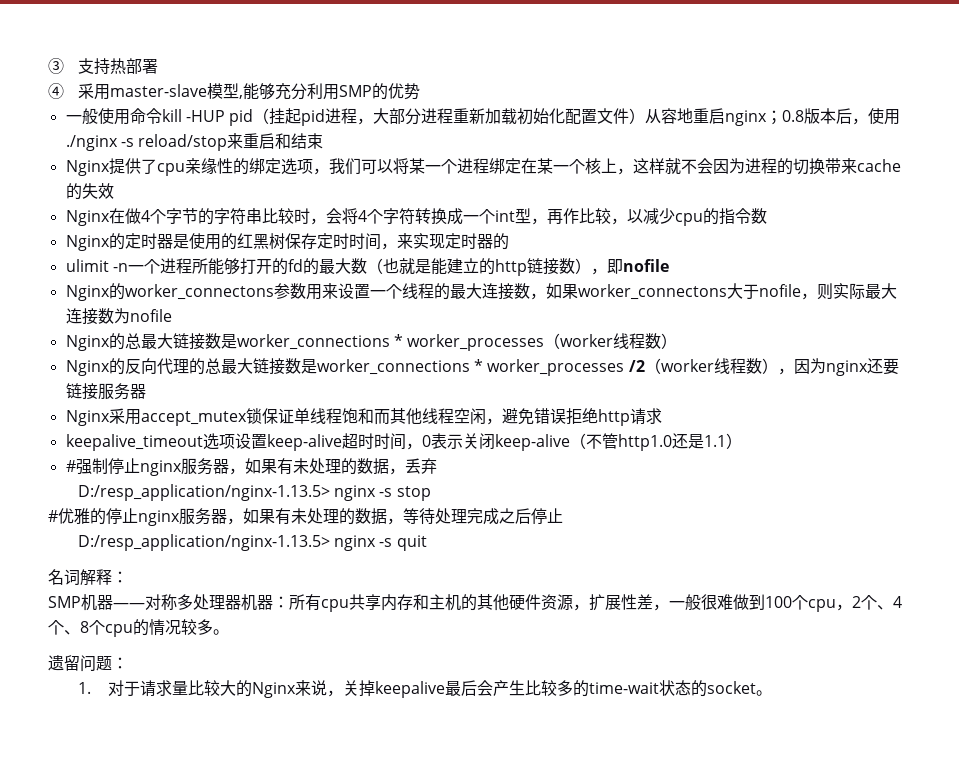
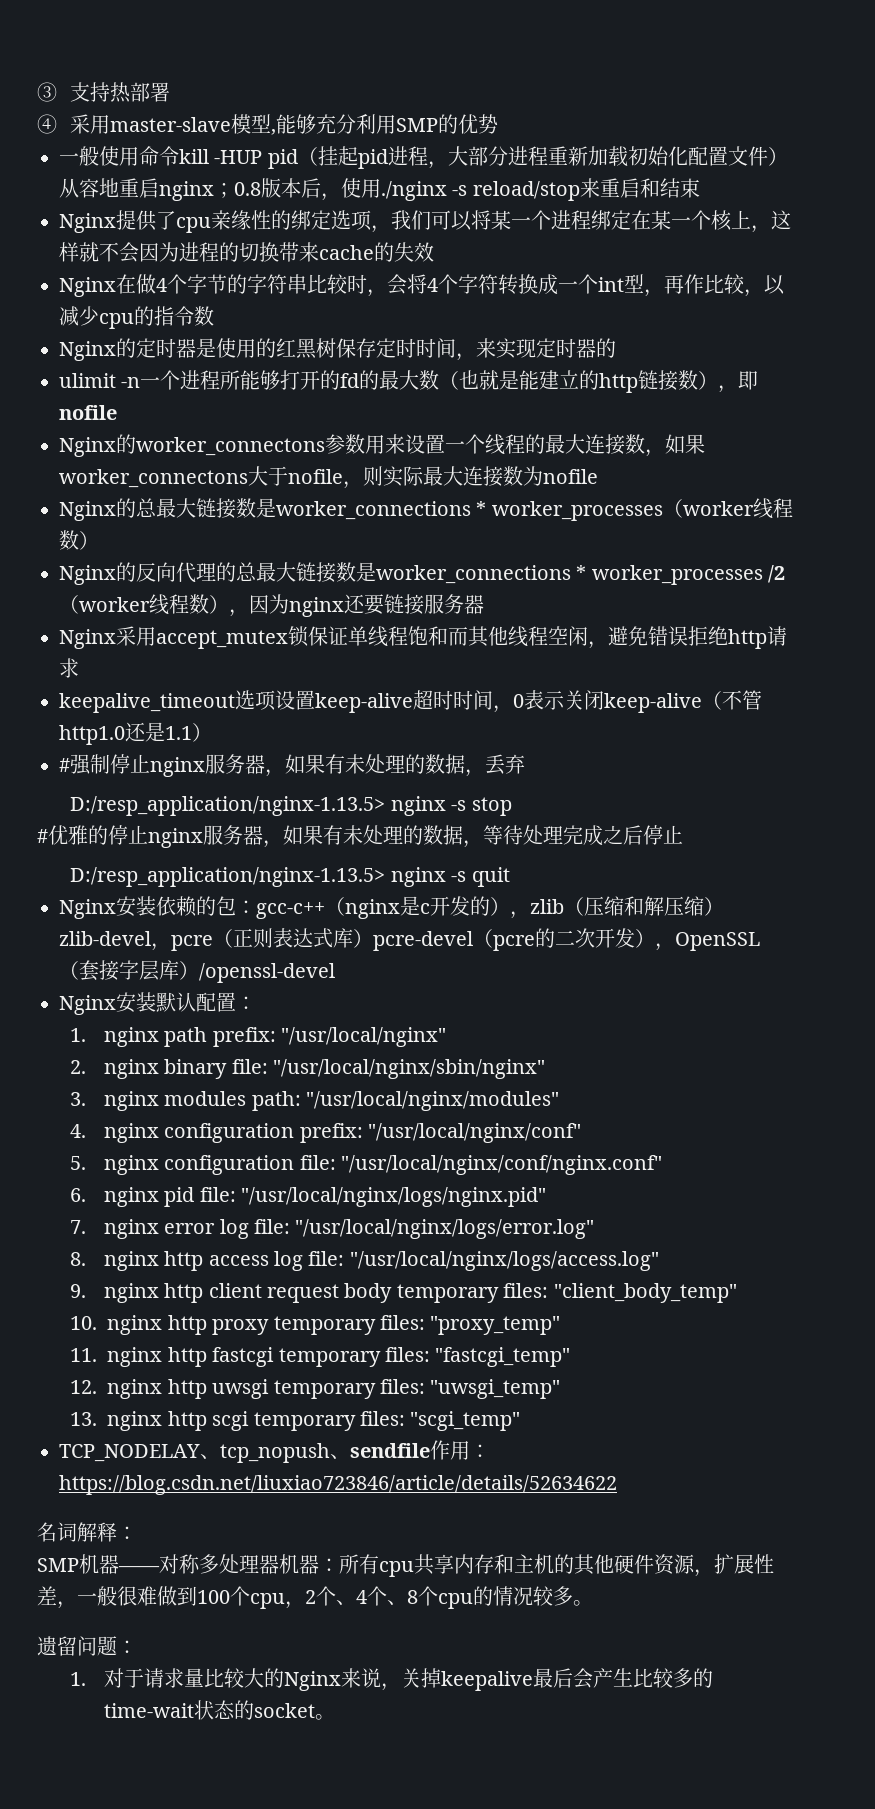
+ Nginx安装依赖的包：gcc-c++（nginx是c开发的），zlib（压缩和解压缩）zlib-devel，pcre（正则表达式库）pcre-devel（pcre的二次开发），OpenSSL（套接字层库）/openssl-devel
+ Nginx安装默认配置：
+ 1. nginx path prefix: "/usr/local/nginx"
+ 2. nginx binary file: "/usr/local/nginx/sbin/nginx"
+ 3. nginx modules path: "/usr/local/nginx/modules"
+ 4. nginx configuration prefix: "/usr/local/nginx/conf"
+ 5. nginx configuration file: "/usr/local/nginx/conf/nginx.conf"
+ 6. nginx pid file: "/usr/local/nginx/logs/nginx.pid"
+ 7. nginx error log file: "/usr/local/nginx/logs/error.log"
+ 8. nginx http access log file: "/usr/local/nginx/logs/access.log"
+ 9. nginx http client request body temporary files: "client_body_temp"
+ 10. nginx http proxy temporary files: "proxy_temp"
+ 11. nginx http fastcgi temporary files: "fastcgi_temp"
+ 12. nginx http uwsgi temporary files: "uwsgi_temp"
+ 13. nginx http scgi temporary files: "scgi_temp"
+ TCP_NODELAY、tcp_nopush、sendfile作用：https://blog.csdn.net/liuxiao723846/article/details/52634622

